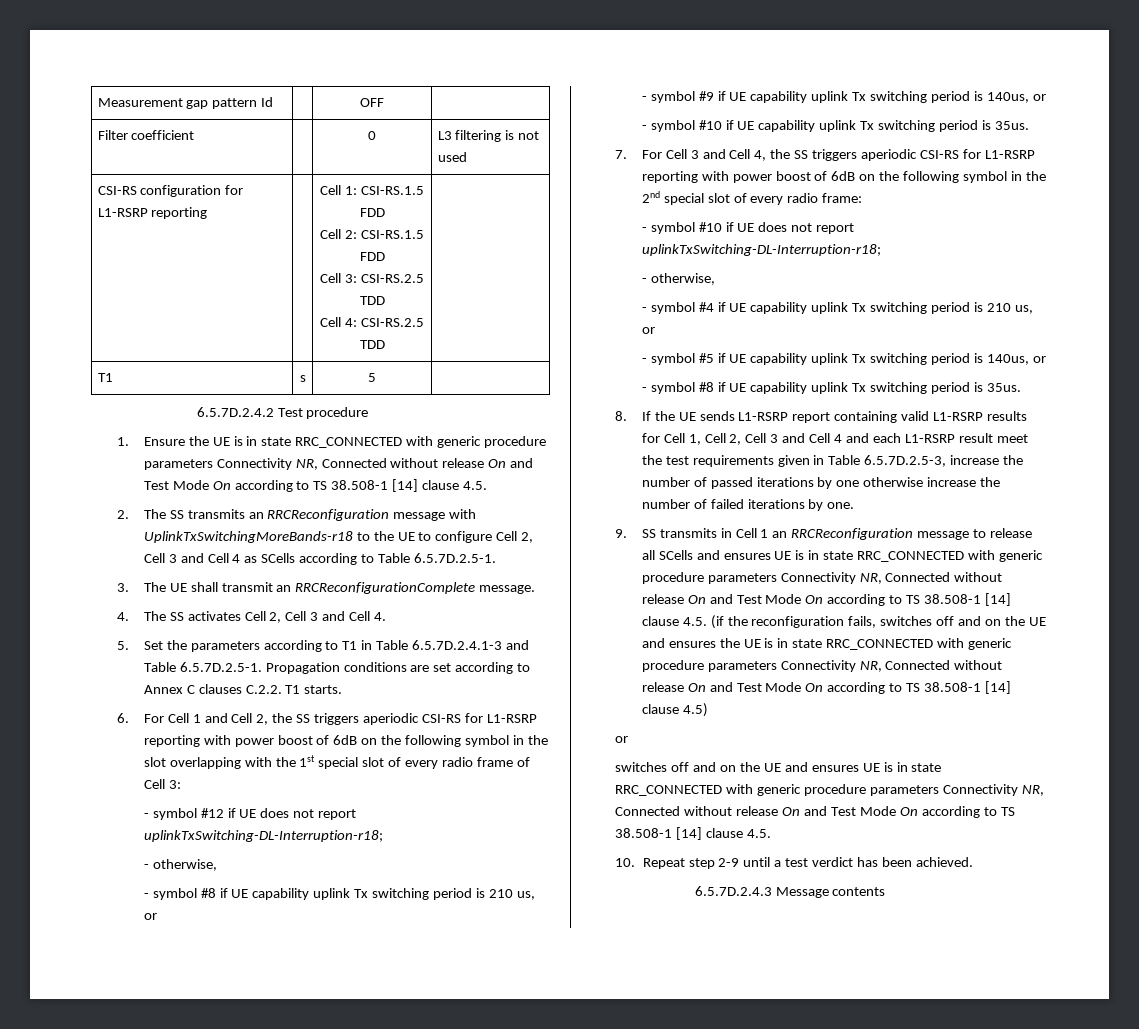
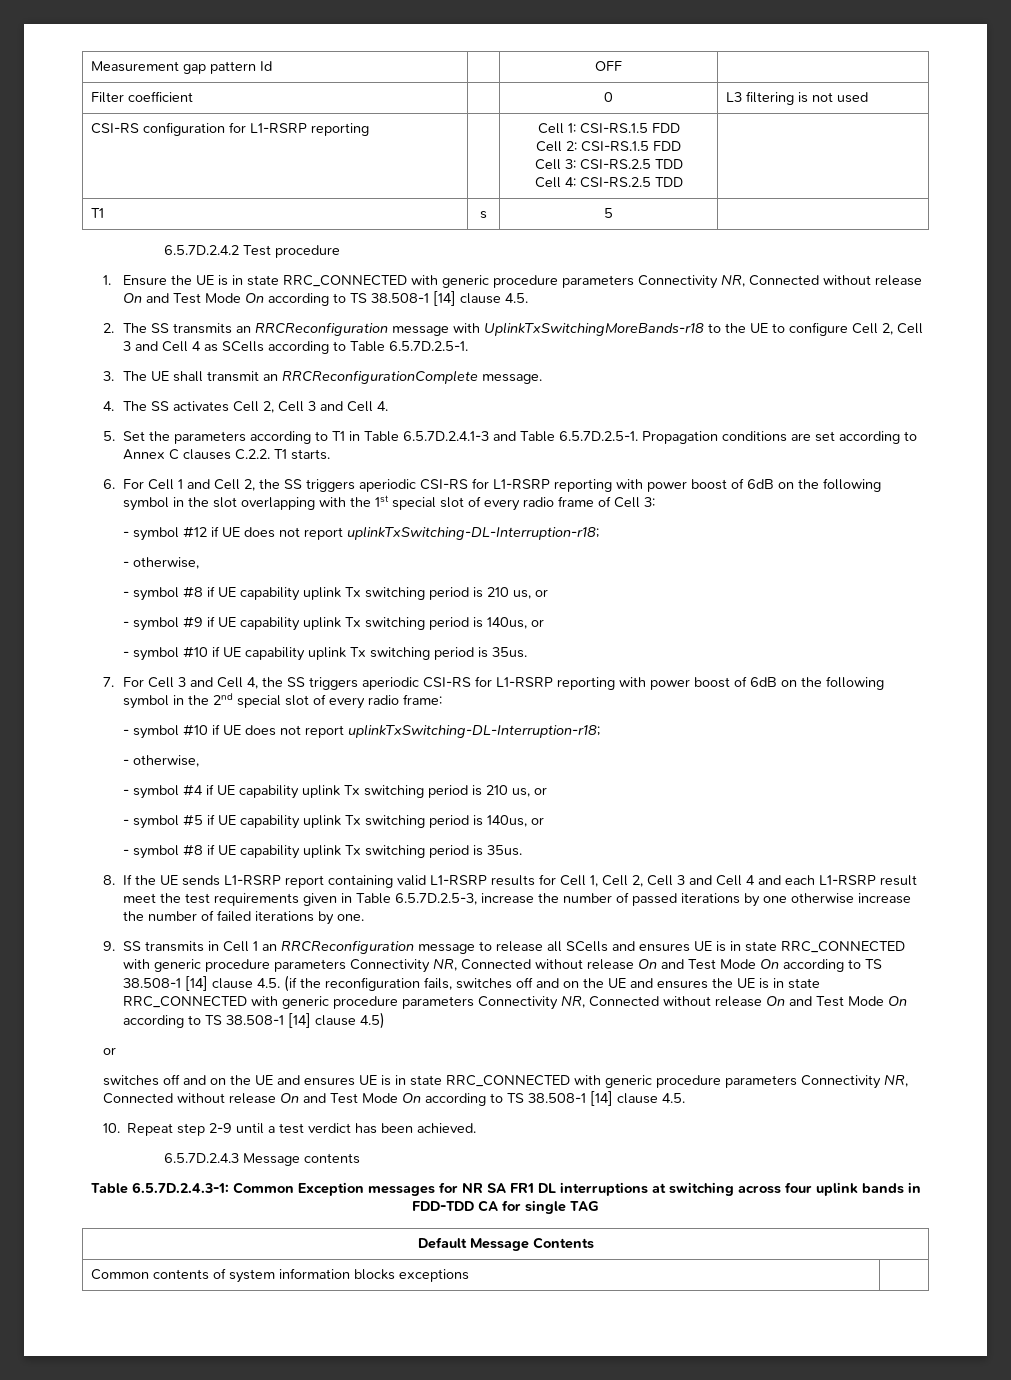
+ Table 6.5.7D.2.4.3-1: Common Exception messages for NR SA FR1 DL interruptions at switching across four uplink bands in FDD-TDD CA for single TAG
+ Default Message Contents
+ Common contents of system information blocks exceptions |

